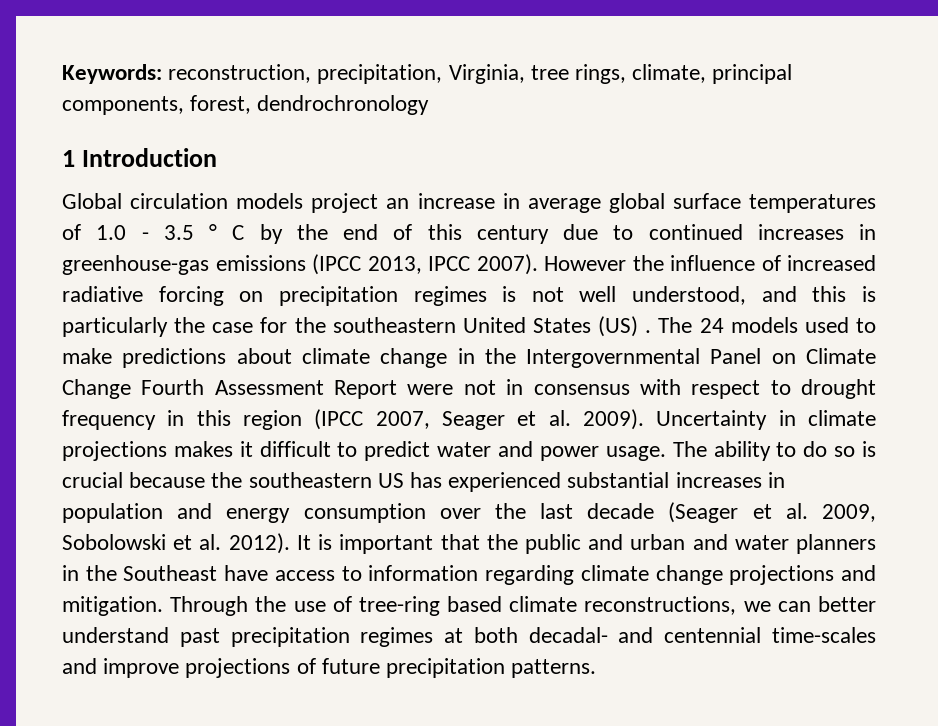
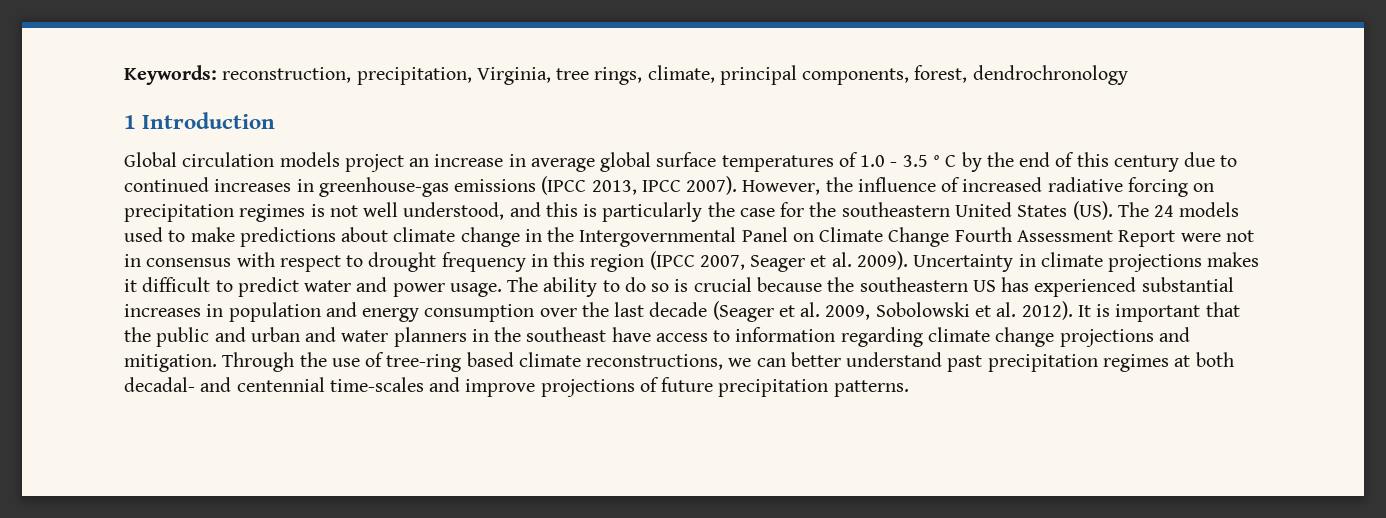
- However the influence of increased radiative forcing on precipitation regimes is not well understood, and this is particularly the case for the southeastern United States (US) . The 24 models used to make predictions about climate change in the Intergovernmental Panel on Climate Change Fourth Assessment Report were not in consensus with respect to drought frequency in this region (IPCC 2007, Seager et al. 2009).
+ However, the influence of increased radiative forcing on precipitation regimes is not well understood, and this is particularly the case for the southeastern United States (US). The 24 models used to make predictions about climate change in the Intergovernmental Panel on Climate Change Fourth Assessment Report were not in consensus with respect to drought frequency in this region (IPCC 2007, Seager et al. 2009).
- It is important that the public and urban and water planners in the Southeast have access to information regarding climate change projections and mitigation.
+ It is important that the public and urban and water planners in the southeast have access to information regarding climate change projections and mitigation.

